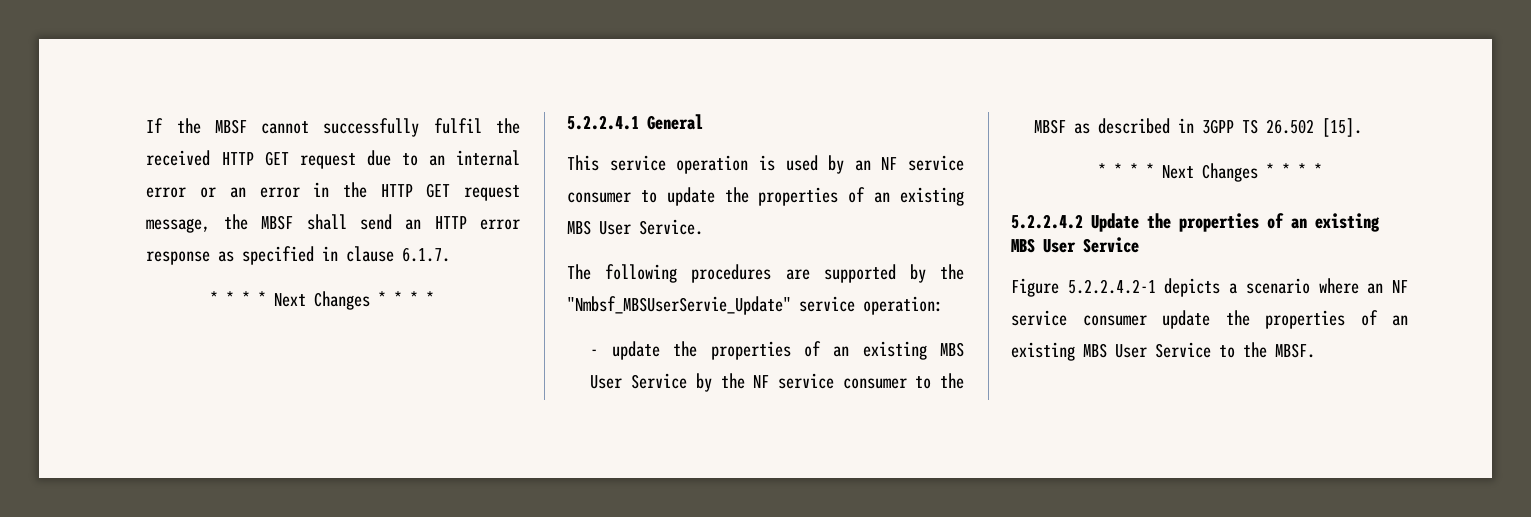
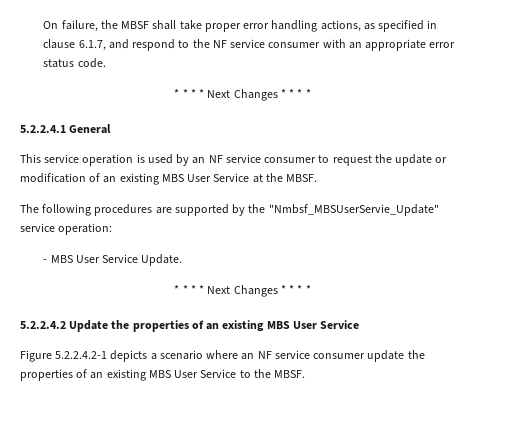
- If the MBSF cannot successfully fulfil the received HTTP GET request due to an internal error or an error in the HTTP GET request message, the MBSF shall send an HTTP error response as specified in clause 6.1.7.
+ On failure, the MBSF shall take proper error handling actions, as specified in clause 6.1.7, and respond to the NF service consumer with an appropriate error status code.
- This service operation is used by an NF service consumer to update the properties of an existing MBS User Service.
+ This service operation is used by an NF service consumer to request the update or modification of an existing MBS User Service at the MBSF.
- - update the properties of an existing MBS User Service by the NF service consumer to the MBSF as described in 3GPP TS 26.502 [15].
+ - MBS User Service Update.

